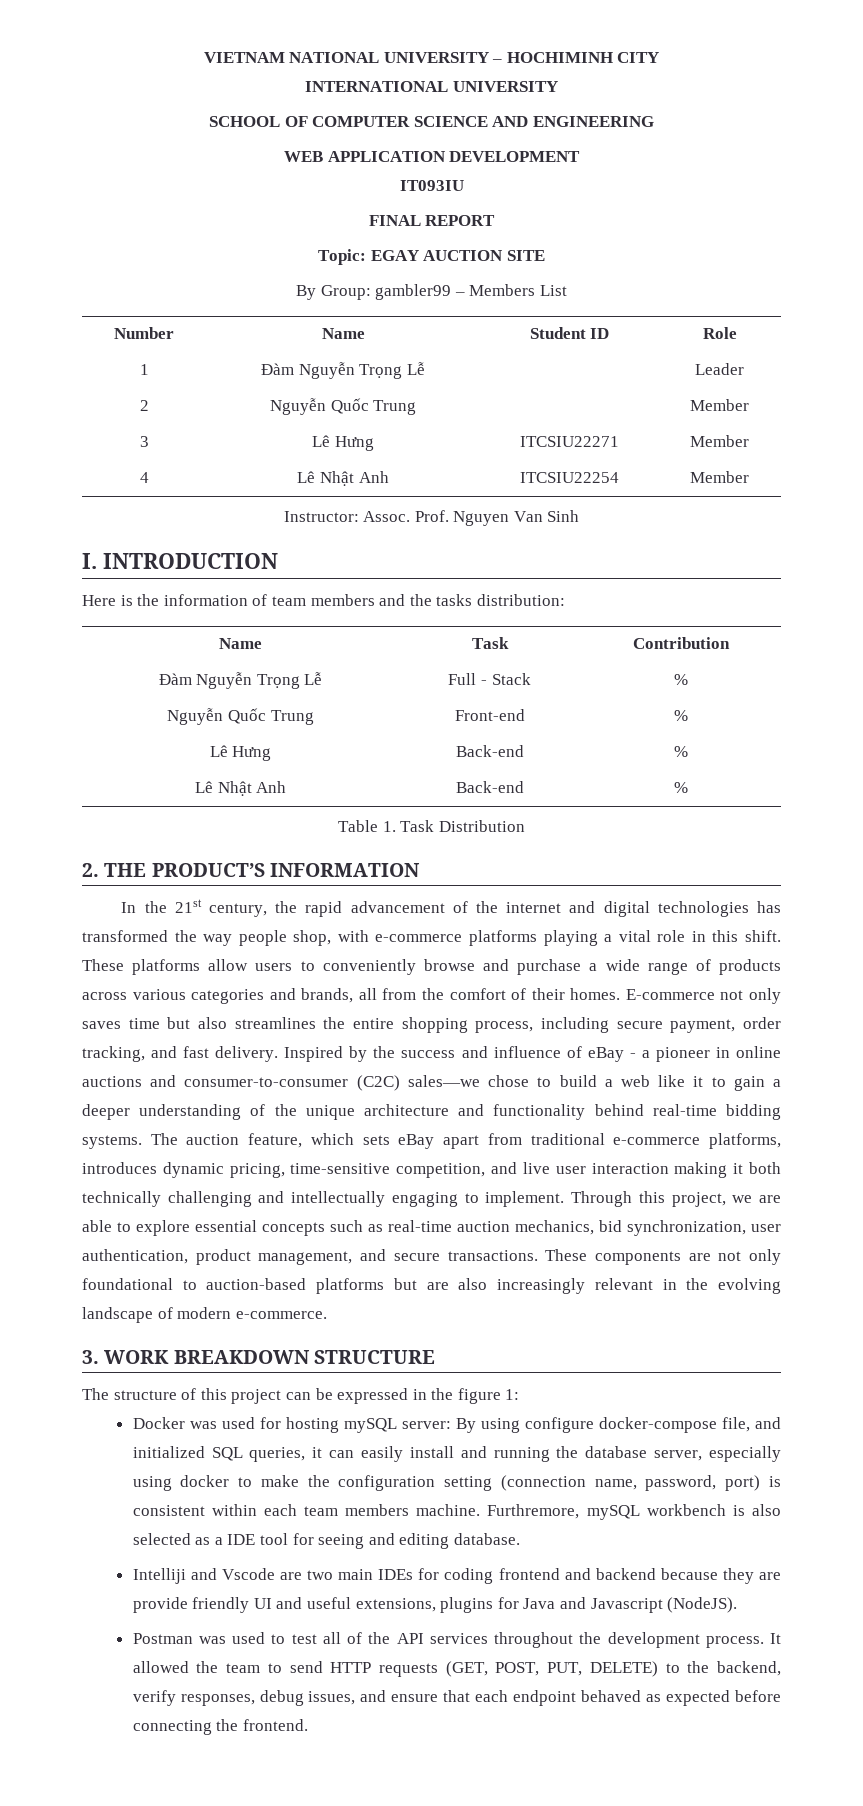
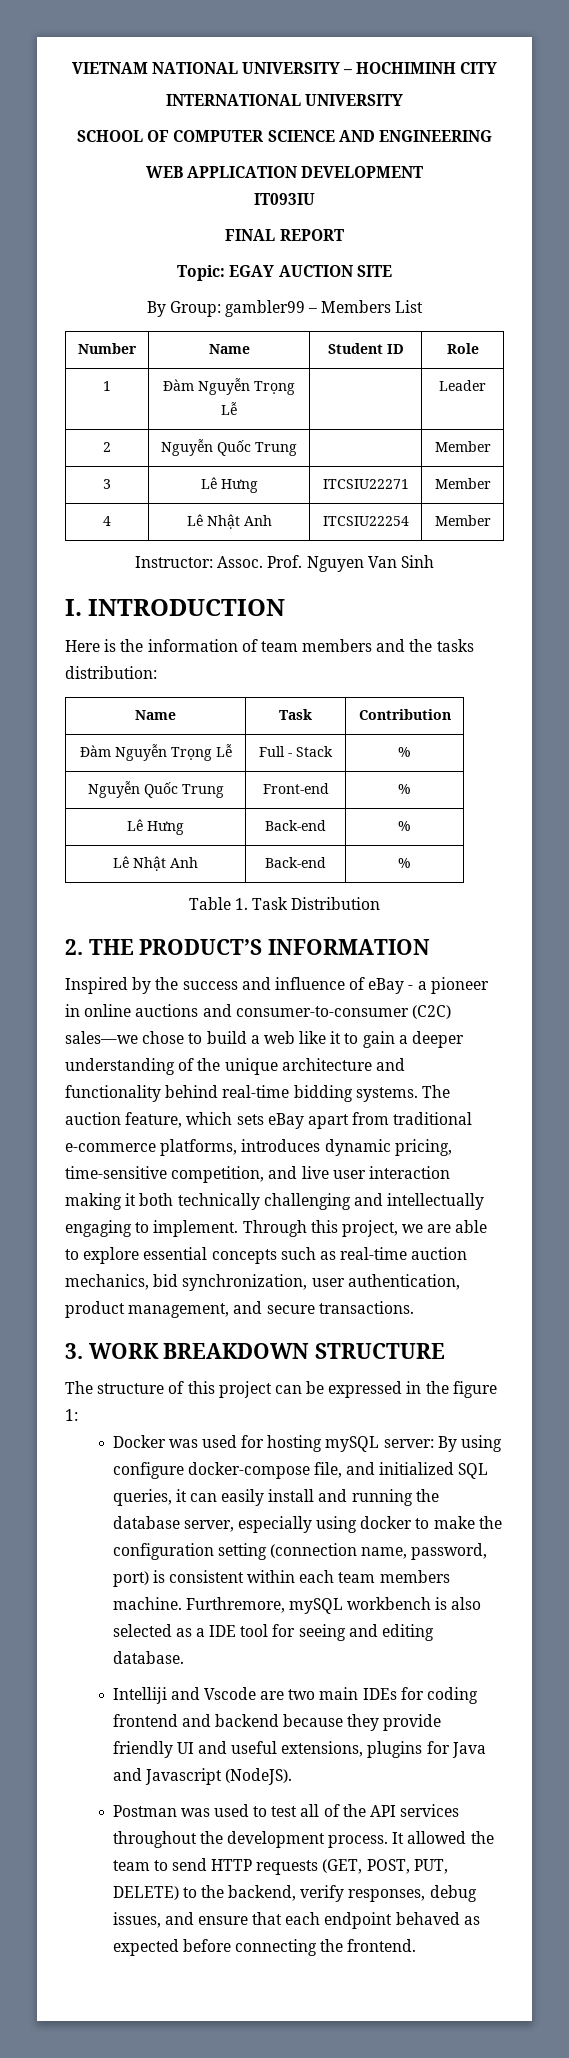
- In the 21st century, the rapid advancement of the internet and digital technologies has transformed the way people shop, with e-commerce platforms playing a vital role in this shift. These platforms allow users to conveniently browse and purchase a wide range of products across various categories and brands, all from the comfort of their homes. E-commerce not only saves time but also streamlines the entire shopping process, including secure payment, order tracking, and fast delivery.
- These components are not only foundational to auction-based platforms but are also increasingly relevant in the evolving landscape of modern e-commerce.
- Intelliji and Vscode are two main IDEs for coding frontend and backend because they are provide friendly UI and useful extensions, plugins for Java and Javascript (NodeJS).
+ Intelliji and Vscode are two main IDEs for coding frontend and backend because they provide friendly UI and useful extensions, plugins for Java and Javascript (NodeJS).

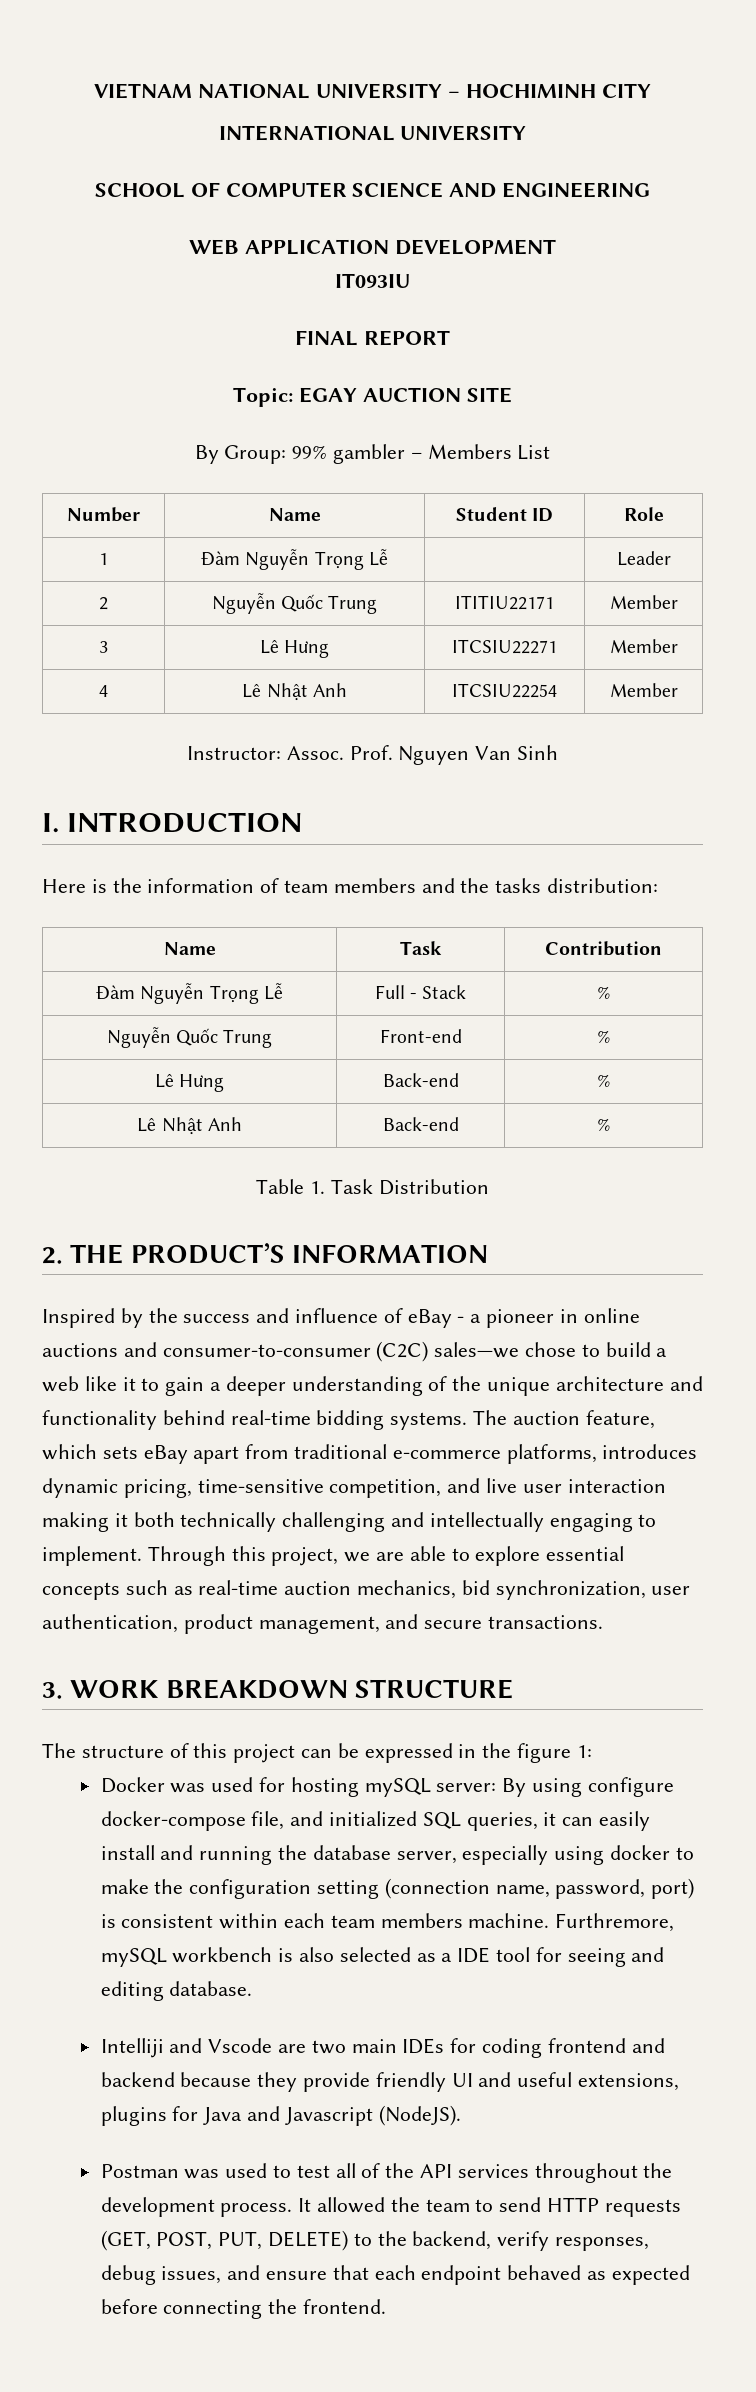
- By Group: gambler99 – Members List
+ By Group: 99% gambler – Members List
- 2 | Nguyễn Quốc Trung | | Member
+ 2 | Nguyễn Quốc Trung | ITITIU22171 | Member

